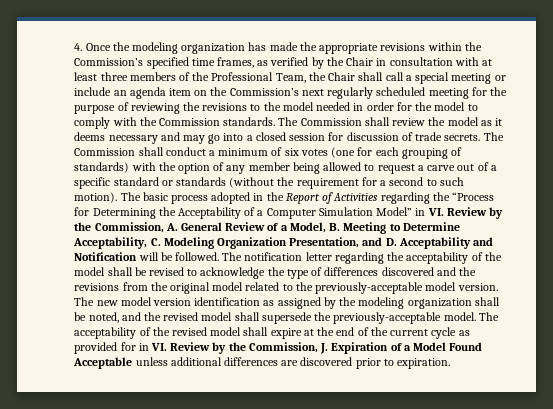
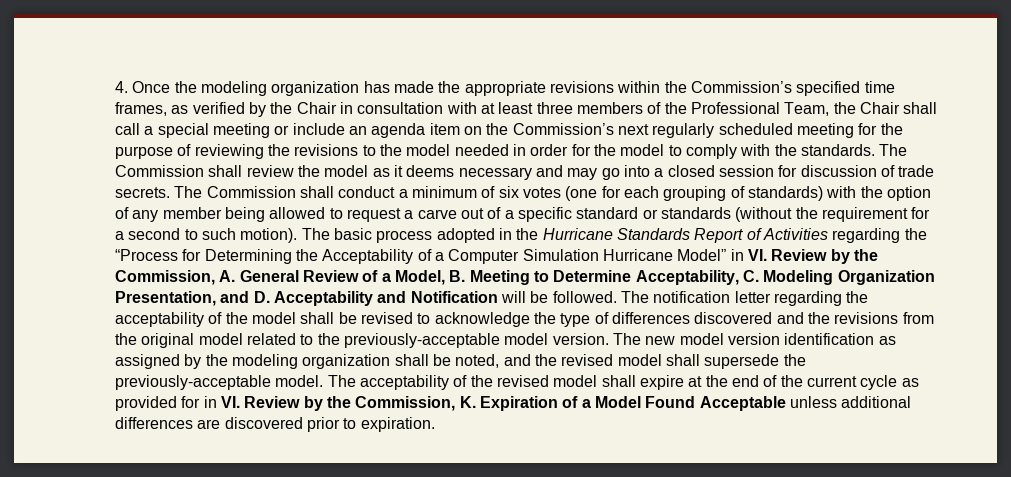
- 4. Once the modeling organization has made the appropriate revisions within the Commission’s specified time frames, as verified by the Chair in consultation with at least three members of the Professional Team, the Chair shall call a special meeting or include an agenda item on the Commission’s next regularly scheduled meeting for the purpose of reviewing the revisions to the model needed in order for the model to comply with the Commission standards.
+ 4. Once the modeling organization has made the appropriate revisions within the Commission’s specified time frames, as verified by the Chair in consultation with at least three members of the Professional Team, the Chair shall call a special meeting or include an agenda item on the Commission’s next regularly scheduled meeting for the purpose of reviewing the revisions to the model needed in order for the model to comply with the standards.
- The basic process adopted in the Report of Activities regarding the “Process for Determining the Acceptability of a Computer Simulation Model” in VI. Review by the Commission, A. General Review of a Model, B. Meeting to Determine Acceptability, C. Modeling Organization Presentation, and D. Acceptability and Notification will be followed.
+ The basic process adopted in the Hurricane Standards Report of Activities regarding the “Process for Determining the Acceptability of a Computer Simulation Hurricane Model” in VI. Review by the Commission, A. General Review of a Model, B. Meeting to Determine Acceptability, C. Modeling Organization Presentation, and D. Acceptability and Notification will be followed.
- The acceptability of the revised model shall expire at the end of the current cycle as provided for in VI. Review by the Commission, J. Expiration of a Model Found Acceptable unless additional differences are discovered prior to expiration.
+ The acceptability of the revised model shall expire at the end of the current cycle as provided for in VI. Review by the Commission, K. Expiration of a Model Found Acceptable unless additional differences are discovered prior to expiration.

